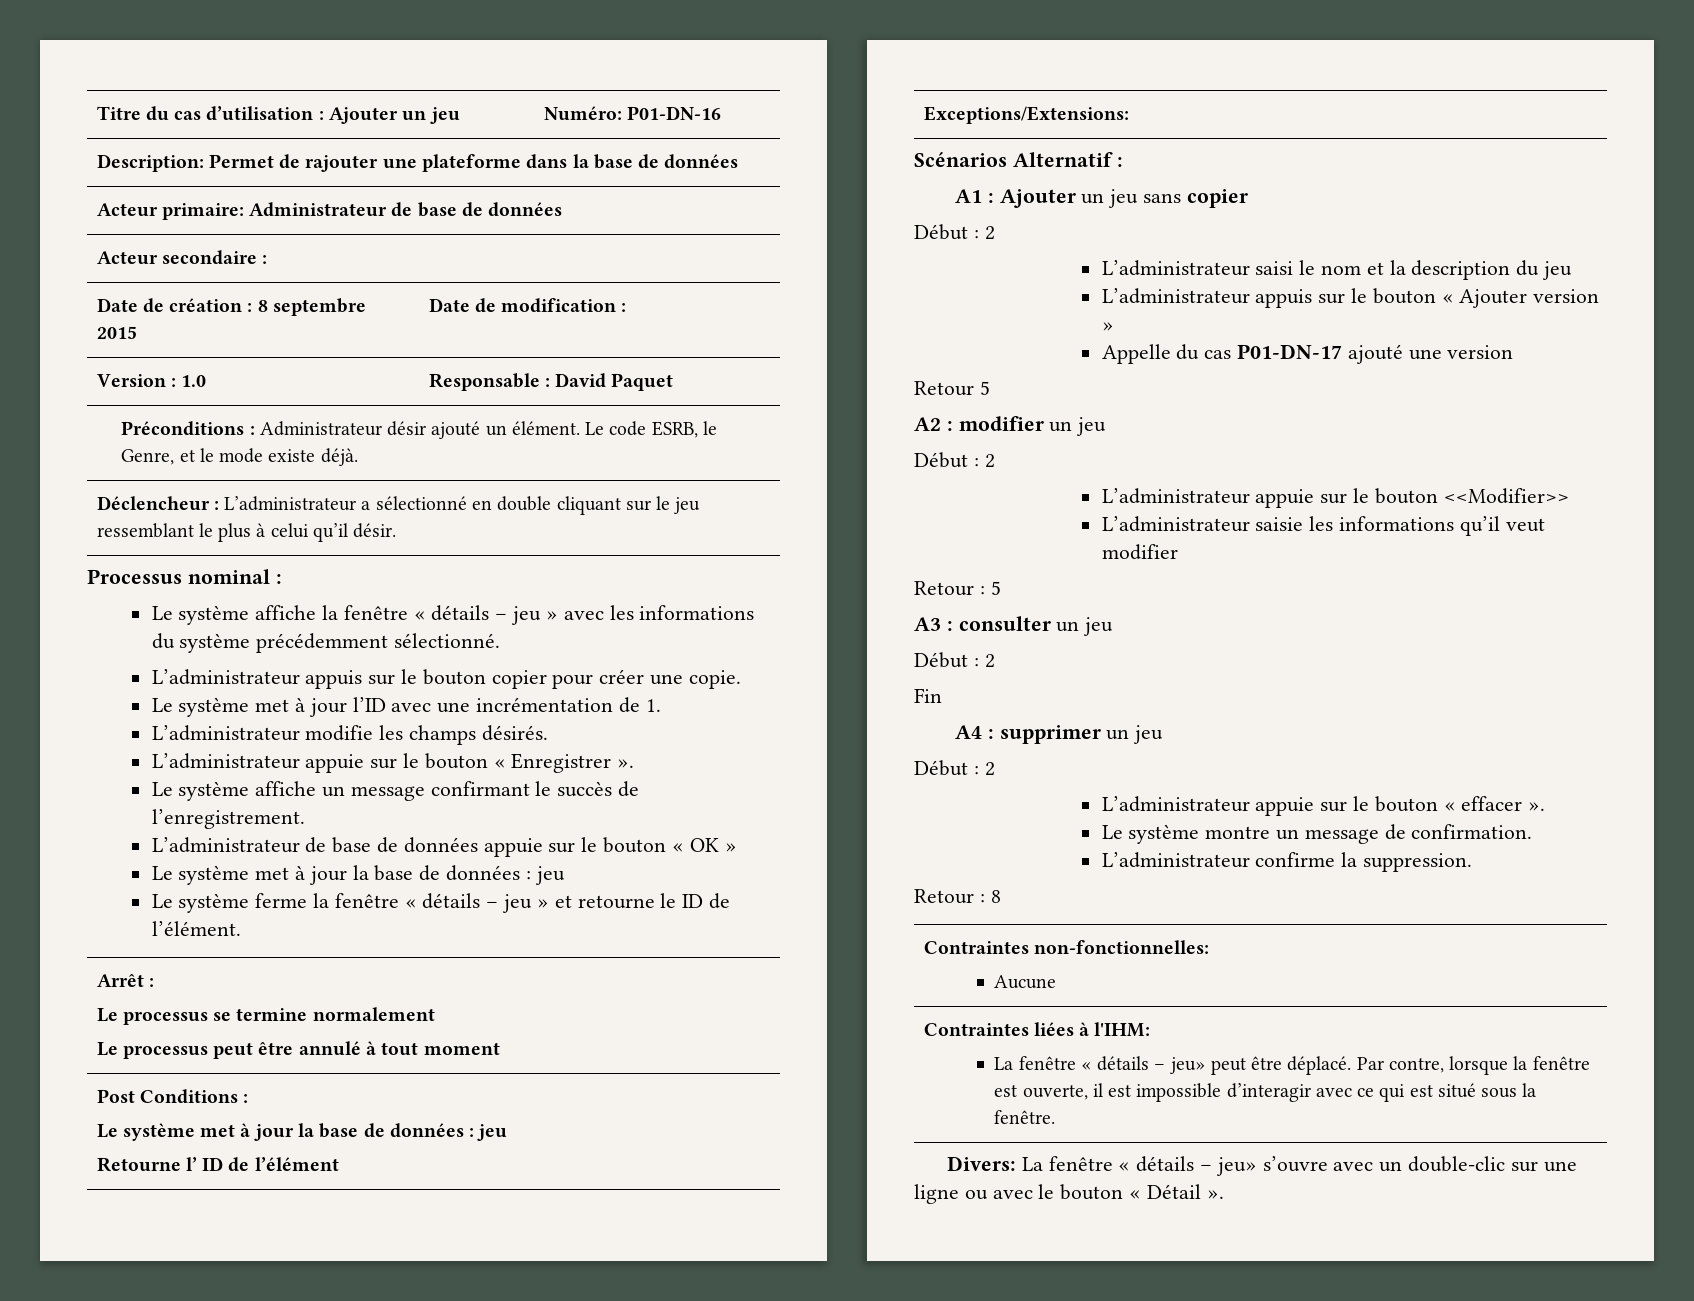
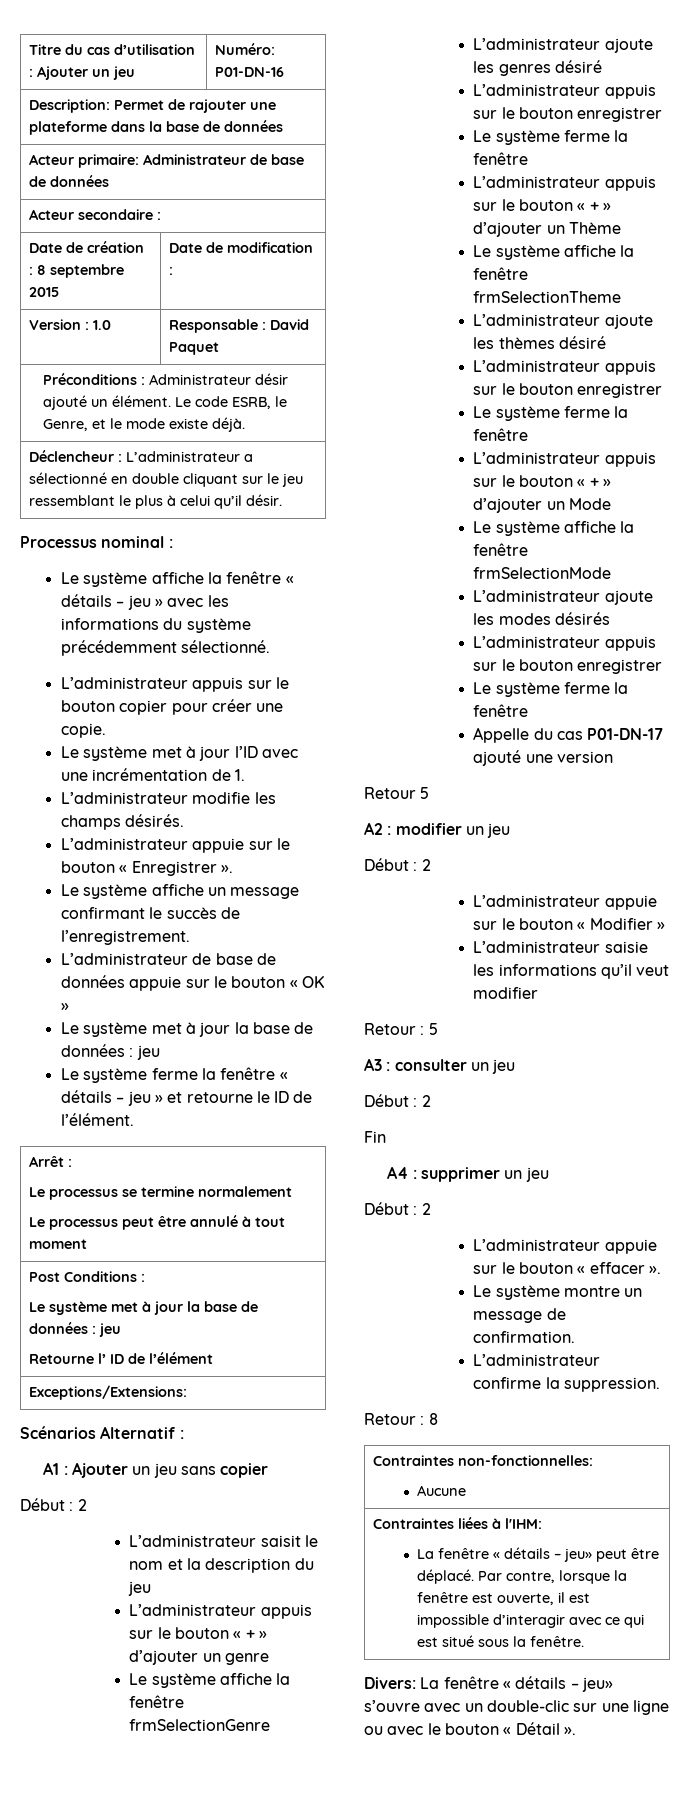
- L’administrateur saisi le nom et la description du jeu
+ L’administrateur saisit le nom et la description du jeu
- L’administrateur appuis sur le bouton « Ajouter version »
+ L’administrateur appuis sur le bouton « + » d’ajouter un genre
+ Le système affiche la fenêtre frmSelectionGenre
+ L’administrateur ajoute les genres désiré
+ L’administrateur appuis sur le bouton enregistrer
+ Le système ferme la fenêtre
+ L’administrateur appuis sur le bouton « + » d’ajouter un Thème
+ Le système affiche la fenêtre frmSelectionTheme
+ L’administrateur ajoute les thèmes désiré
+ L’administrateur appuis sur le bouton enregistrer
+ Le système ferme la fenêtre
+ L’administrateur appuis sur le bouton « + » d’ajouter un Mode
+ Le système affiche la fenêtre frmSelectionMode
+ L’administrateur ajoute les modes désirés
+ L’administrateur appuis sur le bouton enregistrer
+ Le système ferme la fenêtre
- L’administrateur appuie sur le bouton <<Modifier>>
+ L’administrateur appuie sur le bouton « Modifier »

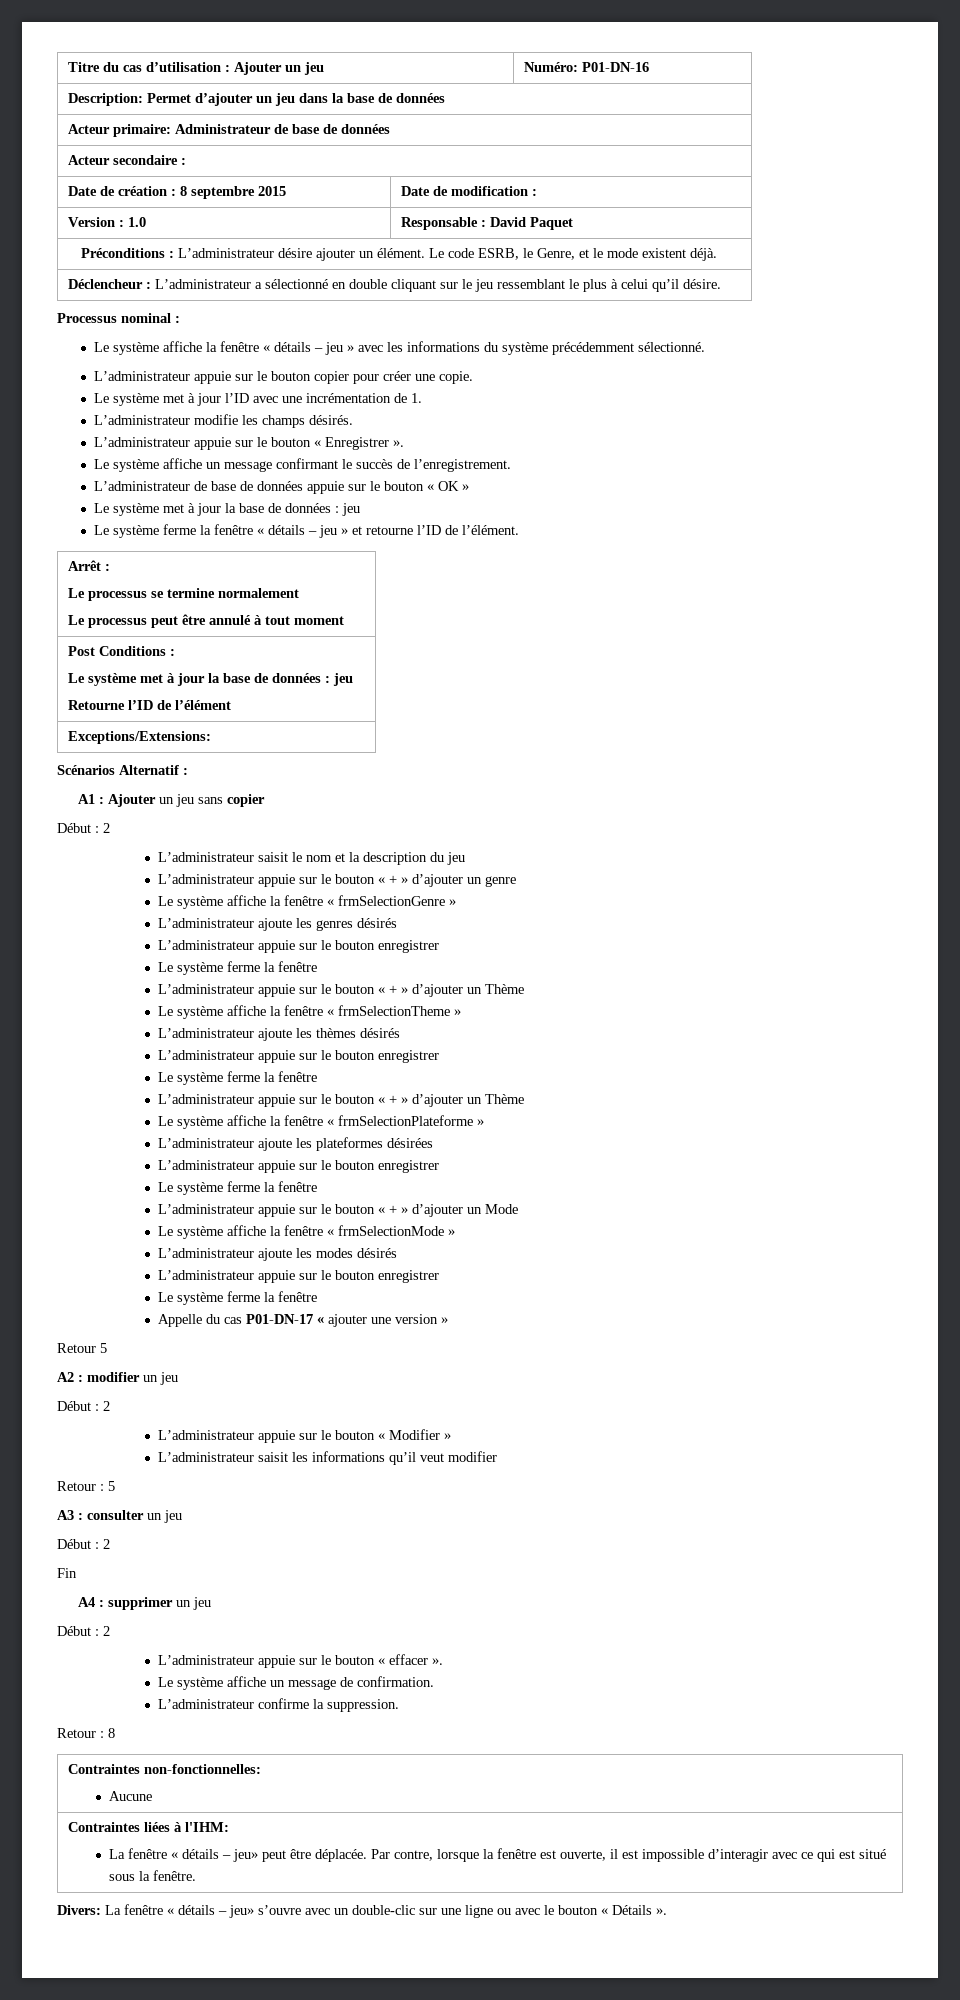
- Description: Permet de rajouter une plateforme dans la base de données
+ Description: Permet d’ajouter un jeu dans la base de données
- Préconditions : Administrateur désir ajouté un élément. Le code ESRB, le Genre, et le mode existe déjà.
+ Préconditions : L’administrateur désire ajouter un élément. Le code ESRB, le Genre, et le mode existent déjà.
- Déclencheur : L’administrateur a sélectionné en double cliquant sur le jeu ressemblant le plus à celui qu’il désir.
+ Déclencheur : L’administrateur a sélectionné en double cliquant sur le jeu ressemblant le plus à celui qu’il désire.
- L’administrateur appuis sur le bouton copier pour créer une copie.
+ L’administrateur appuie sur le bouton copier pour créer une copie.
- Le système ferme la fenêtre « détails – jeu » et retourne le ID de l’élément.
+ Le système ferme la fenêtre « détails – jeu » et retourne l’ID de l’élément.
  Post Conditions :
  Le système met à jour la base de données : jeu
- Retourne l’ ID de l’élément
+ Retourne l’ID de l’élément
- L’administrateur appuis sur le bouton « + » d’ajouter un genre
+ L’administrateur appuie sur le bouton « + » d’ajouter un genre
- Le système affiche la fenêtre frmSelectionGenre
+ Le système affiche la fenêtre « frmSelectionGenre »
- L’administrateur ajoute les genres désiré
- L’administrateur appuis sur le bouton enregistrer
+ L’administrateur ajoute les genres désirés
+ L’administrateur appuie sur le bouton enregistrer
  Le système ferme la fenêtre
- L’administrateur appuis sur le bouton « + » d’ajouter un Thème
+ L’administrateur appuie sur le bouton « + » d’ajouter un Thème
- Le système affiche la fenêtre frmSelectionTheme
+ Le système affiche la fenêtre « frmSelectionTheme »
- L’administrateur ajoute les thèmes désiré
- L’administrateur appuis sur le bouton enregistrer
+ L’administrateur ajoute les thèmes désirés
+ L’administrateur appuie sur le bouton enregistrer
  Le système ferme la fenêtre
- L’administrateur appuis sur le bouton « + » d’ajouter un Mode
+ L’administrateur appuie sur le bouton « + » d’ajouter un Thème
+ Le système affiche la fenêtre « frmSelectionPlateforme »
+ L’administrateur ajoute les plateformes désirées
+ L’administrateur appuie sur le bouton enregistrer
+ Le système ferme la fenêtre
+ L’administrateur appuie sur le bouton « + » d’ajouter un Mode
- Le système affiche la fenêtre frmSelectionMode
+ Le système affiche la fenêtre « frmSelectionMode »
  L’administrateur ajoute les modes désirés
- L’administrateur appuis sur le bouton enregistrer
+ L’administrateur appuie sur le bouton enregistrer
- Appelle du cas P01-DN-17 ajouté une version
+ Appelle du cas P01-DN-17 « ajouter une version »
- L’administrateur saisie les informations qu’il veut modifier
+ L’administrateur saisit les informations qu’il veut modifier
- Le système montre un message de confirmation.
+ Le système affiche un message de confirmation.
  Contraintes liées à l'IHM:
- La fenêtre « détails – jeu» peut être déplacé. Par contre, lorsque la fenêtre est ouverte, il est impossible d’interagir avec ce qui est situé sous la fenêtre.
+ La fenêtre « détails – jeu» peut être déplacée. Par contre, lorsque la fenêtre est ouverte, il est impossible d’interagir avec ce qui est situé sous la fenêtre.
- Divers: La fenêtre « détails – jeu» s’ouvre avec un double-clic sur une ligne ou avec le bouton « Détail ».
+ Divers: La fenêtre « détails – jeu» s’ouvre avec un double-clic sur une ligne ou avec le bouton « Détails ».

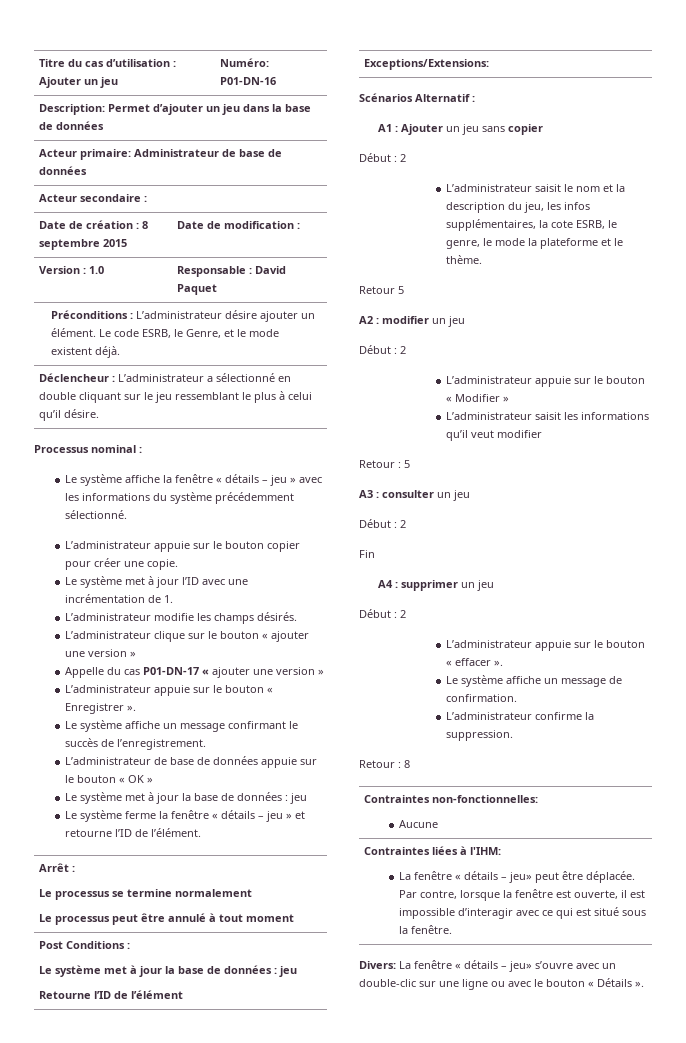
+ L’administrateur clique sur le bouton « ajouter une version »
+ Appelle du cas P01-DN-17 « ajouter une version »
- L’administrateur saisit le nom et la description du jeu
- L’administrateur appuie sur le bouton « + » d’ajouter un genre
- Le système affiche la fenêtre « frmSelectionGenre »
- L’administrateur ajoute les genres désirés
- L’administrateur appuie sur le bouton enregistrer
- Le système ferme la fenêtre
- L’administrateur appuie sur le bouton « + » d’ajouter un Thème
- Le système affiche la fenêtre « frmSelectionTheme »
- L’administrateur ajoute les thèmes désirés
- L’administrateur appuie sur le bouton enregistrer
- Le système ferme la fenêtre
- L’administrateur appuie sur le bouton « + » d’ajouter un Thème
- Le système affiche la fenêtre « frmSelectionPlateforme »
- L’administrateur ajoute les plateformes désirées
- L’administrateur appuie sur le bouton enregistrer
- Le système ferme la fenêtre
- L’administrateur appuie sur le bouton « + » d’ajouter un Mode
- Le système affiche la fenêtre « frmSelectionMode »
- L’administrateur ajoute les modes désirés
- L’administrateur appuie sur le bouton enregistrer
- Le système ferme la fenêtre
- Appelle du cas P01-DN-17 « ajouter une version »
+ L’administrateur saisit le nom et la description du jeu, les infos supplémentaires, la cote ESRB, le genre, le mode la plateforme et le thème.

